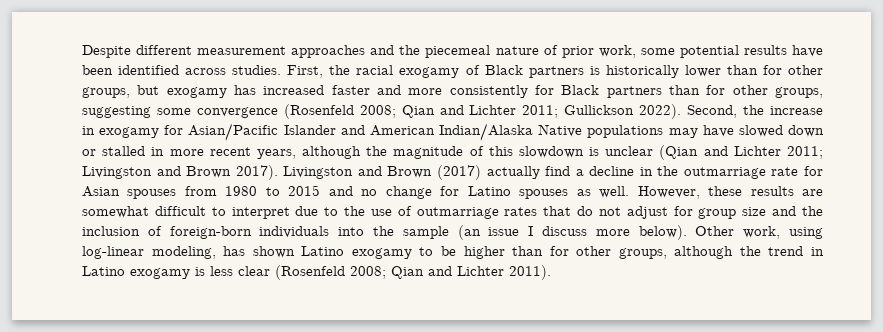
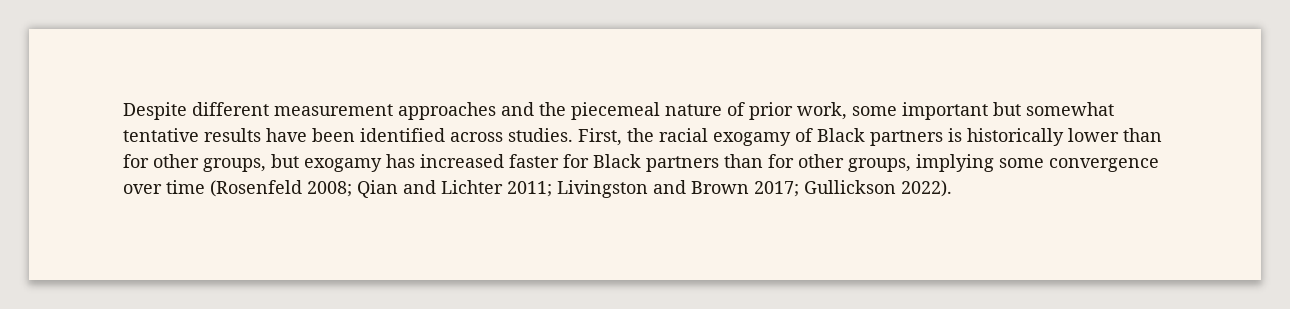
- Despite different measurement approaches and the piecemeal nature of prior work, some potential results have been identified across studies.
+ Despite different measurement approaches and the piecemeal nature of prior work, some important but somewhat tentative results have been identified across studies.
- First, the racial exogamy of Black partners is historically lower than for other groups, but exogamy has increased faster and more consistently for Black partners than for other groups, suggesting some convergence (Rosenfeld 2008; Qian and Lichter 2011; Gullickson 2022). Second, the increase in exogamy for Asian/Pacific Islander and American Indian/Alaska Native populations may have slowed down or stalled in more recent years, although the magnitude of this slowdown is unclear (Qian and Lichter 2011; Livingston and Brown 2017). Livingston and Brown (2017) actually find a decline in the outmarriage rate for Asian spouses from 1980 to 2015 and no change for Latino spouses as well. However, these results are somewhat difficult to interpret due to the use of outmarriage rates that do not adjust for group size and the inclusion of foreign-born individuals into the sample (an issue I discuss more below). Other work, using log-linear modeling, has shown Latino exogamy to be higher than for other groups, although the trend in Latino exogamy is less clear (Rosenfeld 2008; Qian and Lichter 2011).
+ First, the racial exogamy of Black partners is historically lower than for other groups, but exogamy has increased faster for Black partners than for other groups, implying some convergence over time (Rosenfeld 2008; Qian and Lichter 2011; Livingston and Brown 2017; Gullickson 2022).

